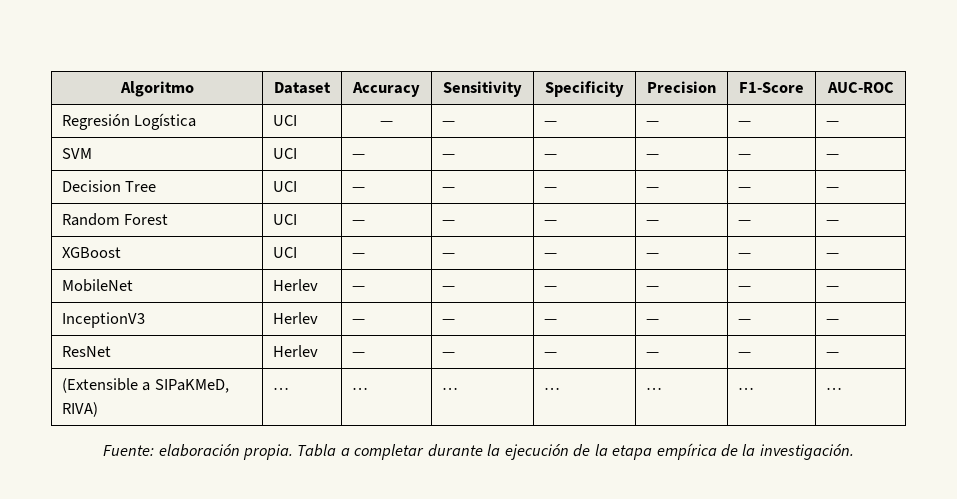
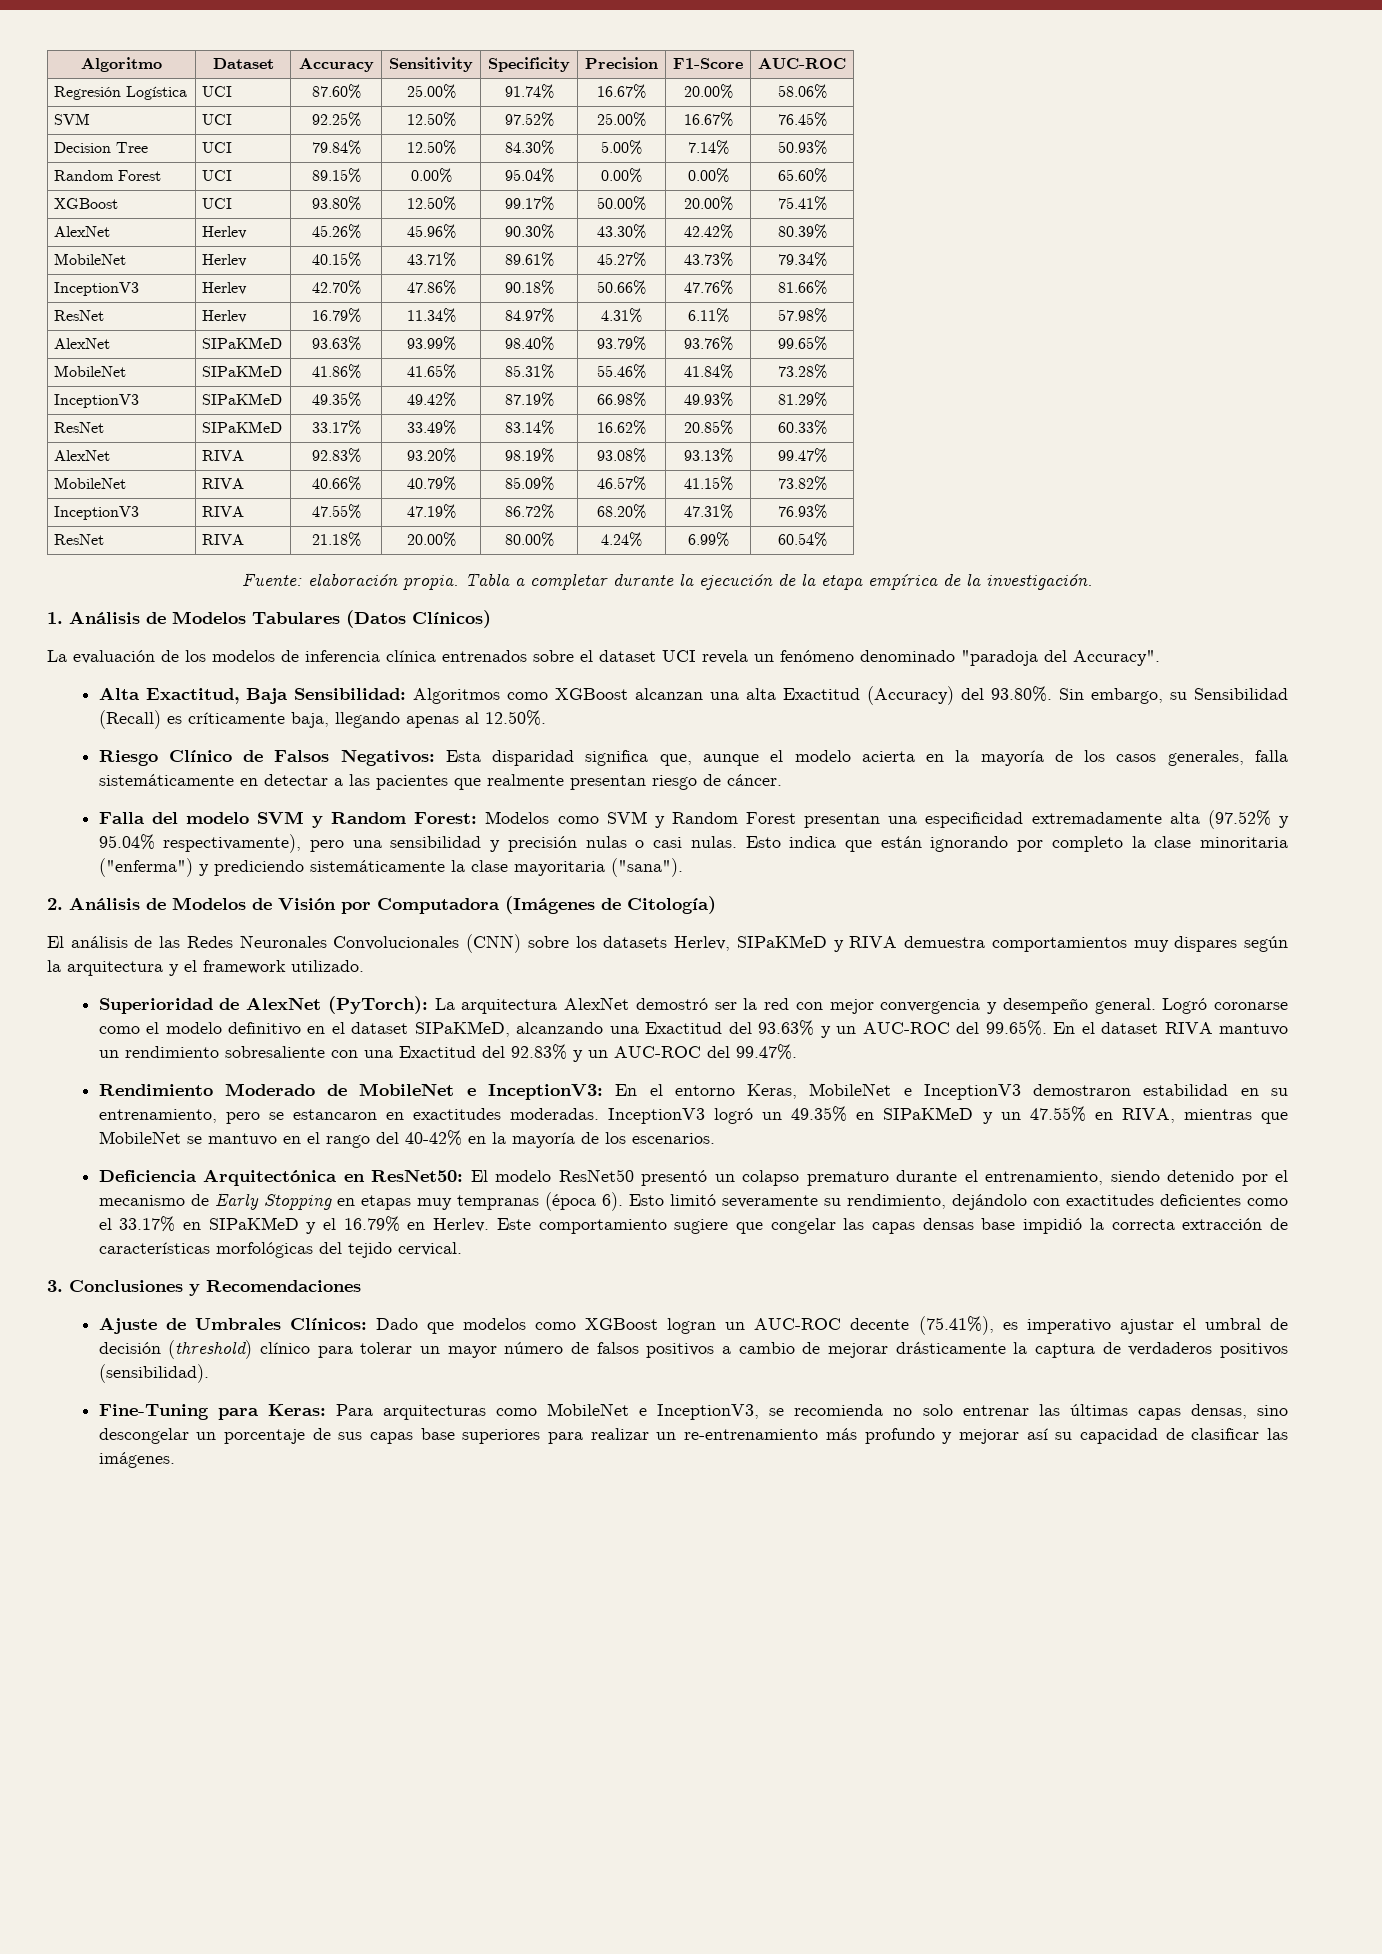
- Regresión Logística | UCI | — | — | — | — | — | —
- SVM | UCI | — | — | — | — | — | —
- Decision Tree | UCI | — | — | — | — | — | —
- Random Forest | UCI | — | — | — | — | — | —
- XGBoost | UCI | — | — | — | — | — | —
- MobileNet | Herlev | — | — | — | — | — | —
- InceptionV3 | Herlev | — | — | — | — | — | —
- ResNet | Herlev | — | — | — | — | — | —
- (Extensible a SIPaKMeD, RIVA) | … | … | … | … | … | … | …
+ Regresión Logística | UCI | 87.60% | 25.00% | 91.74% | 16.67% | 20.00% | 58.06%
+ SVM | UCI | 92.25% | 12.50% | 97.52% | 25.00% | 16.67% | 76.45%
+ Decision Tree | UCI | 79.84% | 12.50% | 84.30% | 5.00% | 7.14% | 50.93%
+ Random Forest | UCI | 89.15% | 0.00% | 95.04% | 0.00% | 0.00% | 65.60%
+ XGBoost | UCI | 93.80% | 12.50% | 99.17% | 50.00% | 20.00% | 75.41%
+ AlexNet | Herlev | 45.26% | 45.96% | 90.30% | 43.30% | 42.42% | 80.39%
+ MobileNet | Herlev | 40.15% | 43.71% | 89.61% | 45.27% | 43.73% | 79.34%
+ InceptionV3 | Herlev | 42.70% | 47.86% | 90.18% | 50.66% | 47.76% | 81.66%
+ ResNet | Herlev | 16.79% | 11.34% | 84.97% | 4.31% | 6.11% | 57.98%
+ AlexNet | SIPaKMeD | 93.63% | 93.99% | 98.40% | 93.79% | 93.76% | 99.65%
+ MobileNet | SIPaKMeD | 41.86% | 41.65% | 85.31% | 55.46% | 41.84% | 73.28%
+ InceptionV3 | SIPaKMeD | 49.35% | 49.42% | 87.19% | 66.98% | 49.93% | 81.29%
+ ResNet | SIPaKMeD | 33.17% | 33.49% | 83.14% | 16.62% | 20.85% | 60.33%
+ AlexNet | RIVA | 92.83% | 93.20% | 98.19% | 93.08% | 93.13% | 99.47%
+ MobileNet | RIVA | 40.66% | 40.79% | 85.09% | 46.57% | 41.15% | 73.82%
+ InceptionV3 | RIVA | 47.55% | 47.19% | 86.72% | 68.20% | 47.31% | 76.93%
+ ResNet | RIVA | 21.18% | 20.00% | 80.00% | 4.24% | 6.99% | 60.54%
+ 1. Análisis de Modelos Tabulares (Datos Clínicos)
+ La evaluación de los modelos de inferencia clínica entrenados sobre el dataset UCI revela un fenómeno denominado "paradoja del Accuracy".
+ Alta Exactitud, Baja Sensibilidad: Algoritmos como XGBoost alcanzan una alta Exactitud (Accuracy) del 93.80%. Sin embargo, su Sensibilidad (Recall) es críticamente baja, llegando apenas al 12.50%.
+ Riesgo Clínico de Falsos Negativos: Esta disparidad significa que, aunque el modelo acierta en la mayoría de los casos generales, falla sistemáticamente en detectar a las pacientes que realmente presentan riesgo de cáncer.
+ Falla del modelo SVM y Random Forest: Modelos como SVM y Random Forest presentan una especificidad extremadamente alta (97.52% y 95.04% respectivamente), pero una sensibilidad y precisión nulas o casi nulas. Esto indica que están ignorando por completo la clase minoritaria ("enferma") y prediciendo sistemáticamente la clase mayoritaria ("sana").
+ 2. Análisis de Modelos de Visión por Computadora (Imágenes de Citología)
+ El análisis de las Redes Neuronales Convolucionales (CNN) sobre los datasets Herlev, SIPaKMeD y RIVA demuestra comportamientos muy dispares según la arquitectura y el framework utilizado.
+ Superioridad de AlexNet (PyTorch): La arquitectura AlexNet demostró ser la red con mejor convergencia y desempeño general. Logró coronarse como el modelo definitivo en el dataset SIPaKMeD, alcanzando una Exactitud del 93.63% y un AUC-ROC del 99.65%. En el dataset RIVA mantuvo un rendimiento sobresaliente con una Exactitud del 92.83% y un AUC-ROC del 99.47%.
+ Rendimiento Moderado de MobileNet e InceptionV3: En el entorno Keras, MobileNet e InceptionV3 demostraron estabilidad en su entrenamiento, pero se estancaron en exactitudes moderadas. InceptionV3 logró un 49.35% en SIPaKMeD y un 47.55% en RIVA, mientras que MobileNet se mantuvo en el rango del 40-42% en la mayoría de los escenarios.
+ Deficiencia Arquitectónica en ResNet50: El modelo ResNet50 presentó un colapso prematuro durante el entrenamiento, siendo detenido por el mecanismo de Early Stopping en etapas muy tempranas (época 6). Esto limitó severamente su rendimiento, dejándolo con exactitudes deficientes como el 33.17% en SIPaKMeD y el 16.79% en Herlev. Este comportamiento sugiere que congelar las capas densas base impidió la correcta extracción de características morfológicas del tejido cervical.
+ 3. Conclusiones y Recomendaciones
+ Ajuste de Umbrales Clínicos: Dado que modelos como XGBoost logran un AUC-ROC decente (75.41%), es imperativo ajustar el umbral de decisión (threshold) clínico para tolerar un mayor número de falsos positivos a cambio de mejorar drásticamente la captura de verdaderos positivos (sensibilidad).
+ Fine-Tuning para Keras: Para arquitecturas como MobileNet e InceptionV3, se recomienda no solo entrenar las últimas capas densas, sino descongelar un porcentaje de sus capas base superiores para realizar un re-entrenamiento más profundo y mejorar así su capacidad de clasificar las imágenes.

